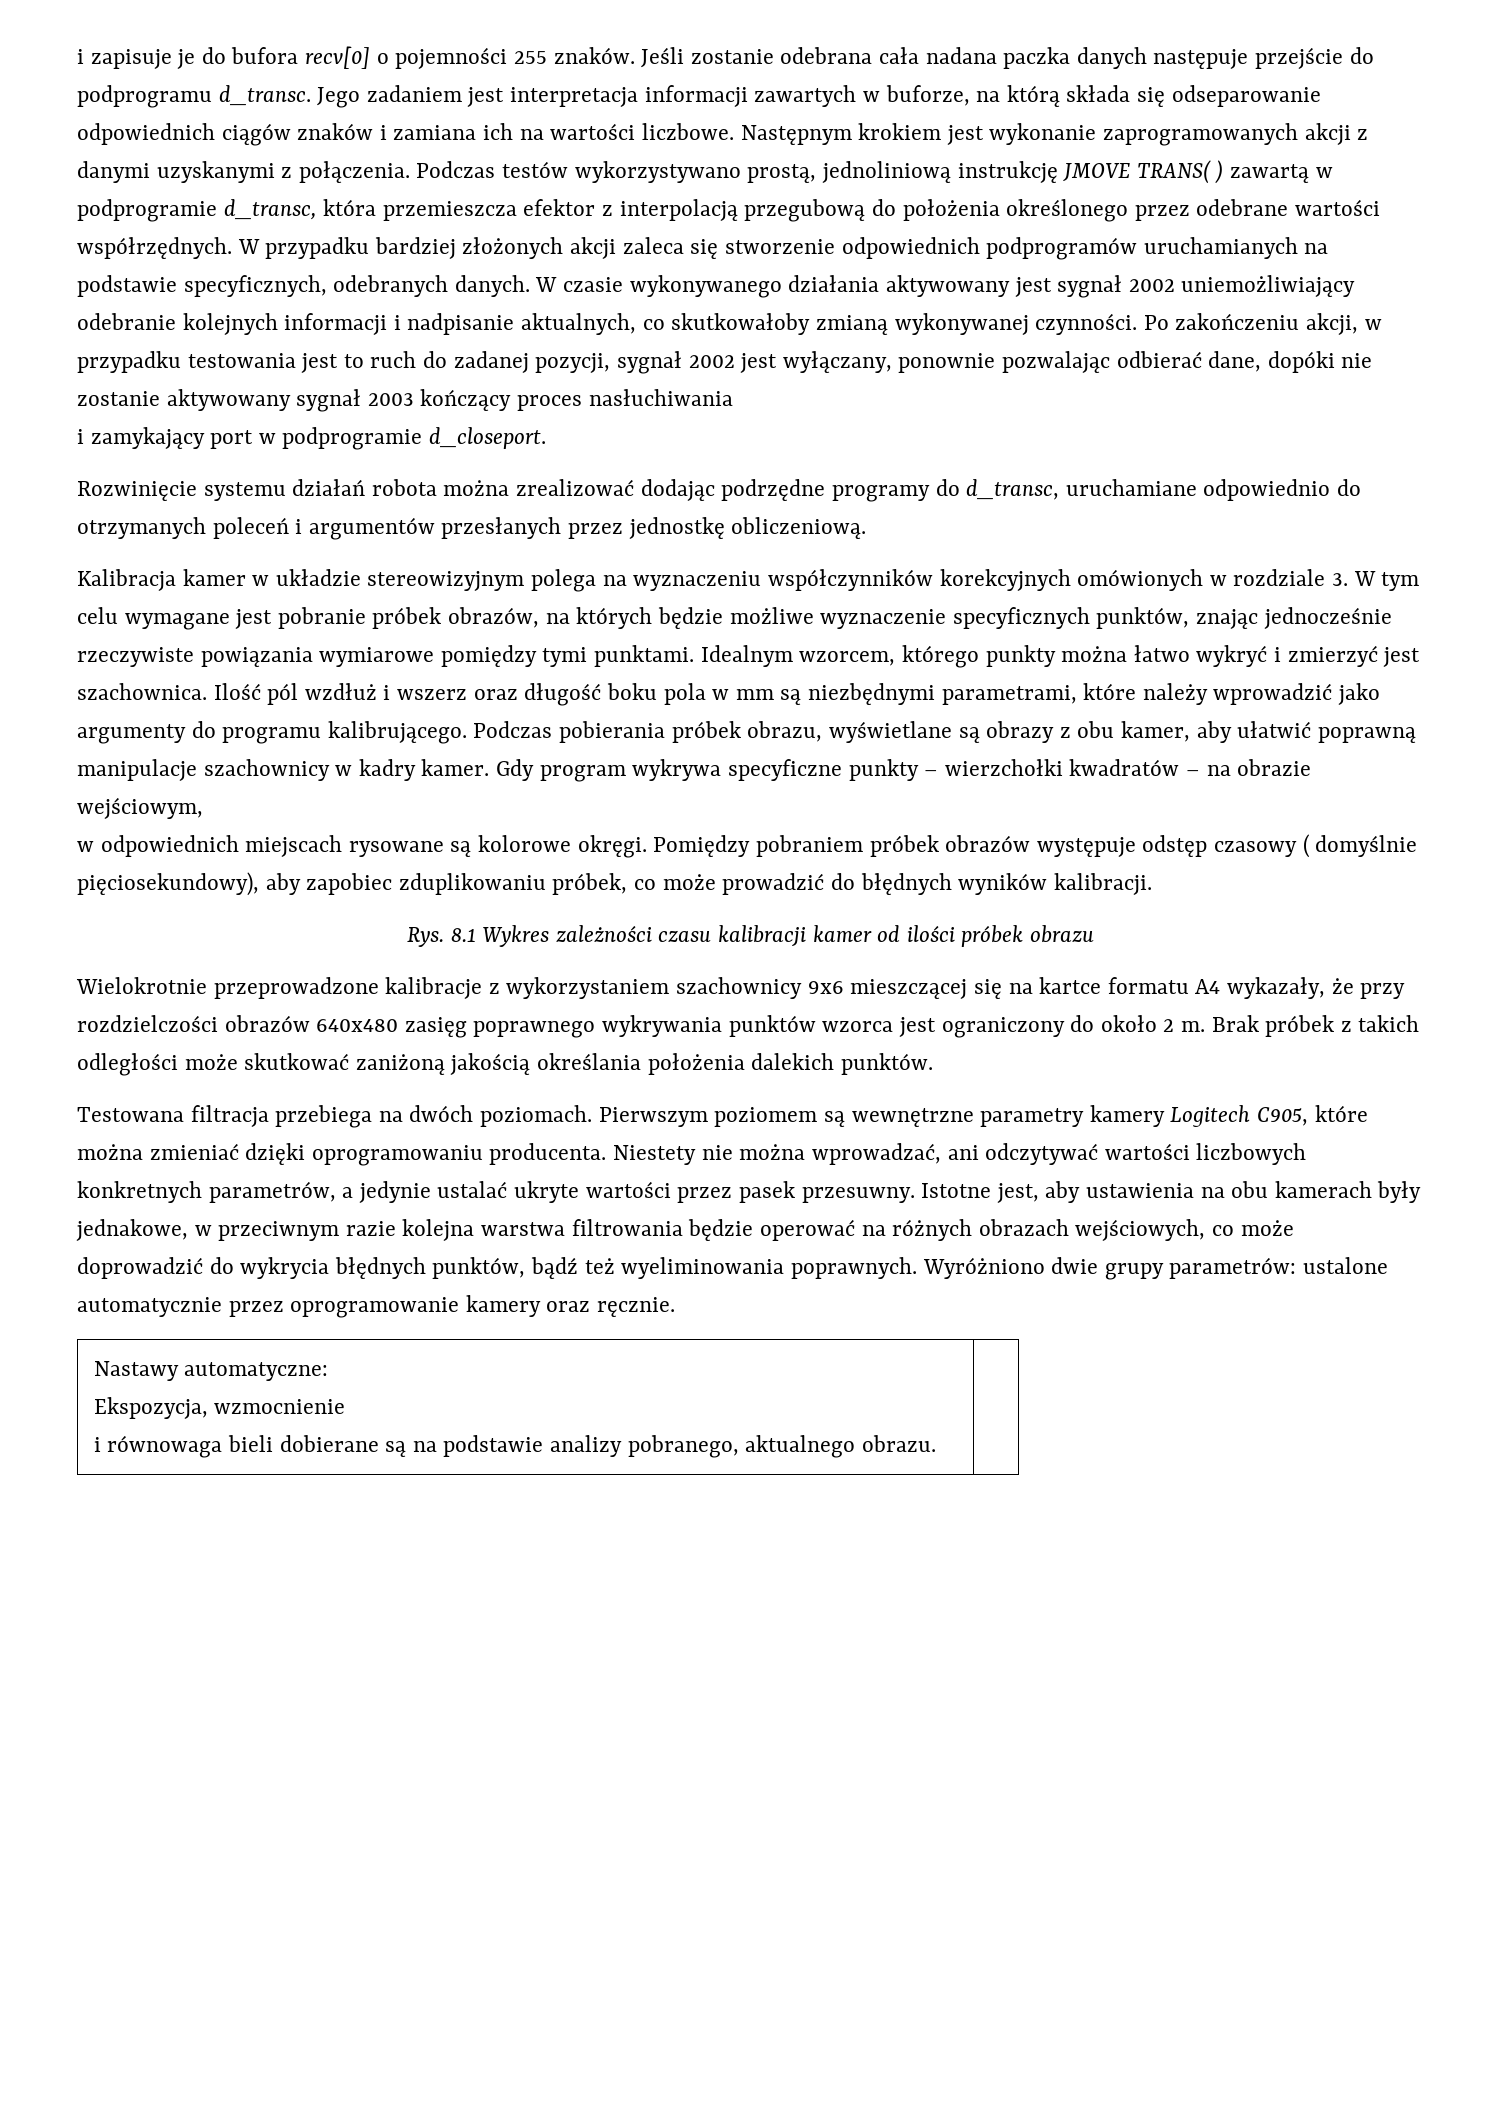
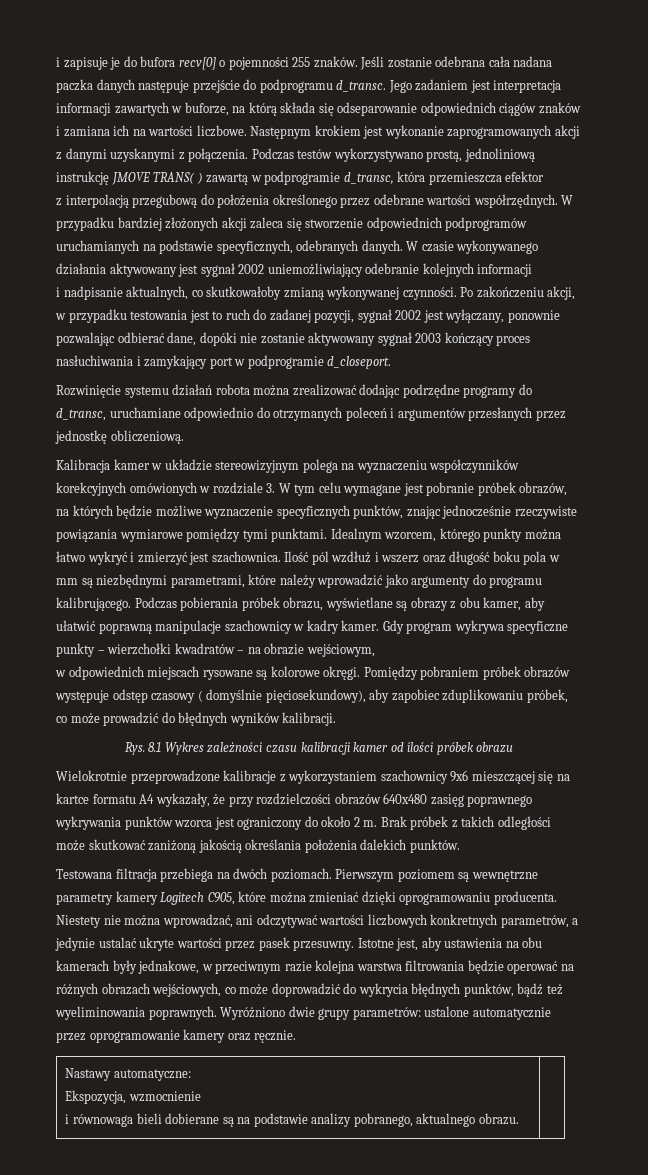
- Podczas testów wykorzystywano prostą, jednoliniową instrukcję JMOVE TRANS( ) zawartą w podprogramie d_transc, która przemieszcza efektor z interpolacją przegubową do położenia określonego przez odebrane wartości współrzędnych.
+ Podczas testów wykorzystywano prostą, jednoliniową instrukcję JMOVE TRANS( ) zawartą w podprogramie d_transc, która przemieszcza efektor
+ z interpolacją przegubową do położenia określonego przez odebrane wartości współrzędnych.
- W czasie wykonywanego działania aktywowany jest sygnał 2002 uniemożliwiający odebranie kolejnych informacji i nadpisanie aktualnych, co skutkowałoby zmianą wykonywanej czynności.
+ W czasie wykonywanego działania aktywowany jest sygnał 2002 uniemożliwiający odebranie kolejnych informacji
+ i nadpisanie aktualnych, co skutkowałoby zmianą wykonywanej czynności.
- Po zakończeniu akcji, w przypadku testowania jest to ruch do zadanej pozycji, sygnał 2002 jest wyłączany, ponownie pozwalając odbierać dane, dopóki nie zostanie aktywowany sygnał 2003 kończący proces nasłuchiwania
- i zamykający port w podprogramie d_closeport.
+ Po zakończeniu akcji, w przypadku testowania jest to ruch do zadanej pozycji, sygnał 2002 jest wyłączany, ponownie pozwalając odbierać dane, dopóki nie zostanie aktywowany sygnał 2003 kończący proces nasłuchiwania i zamykający port w podprogramie d_closeport.

